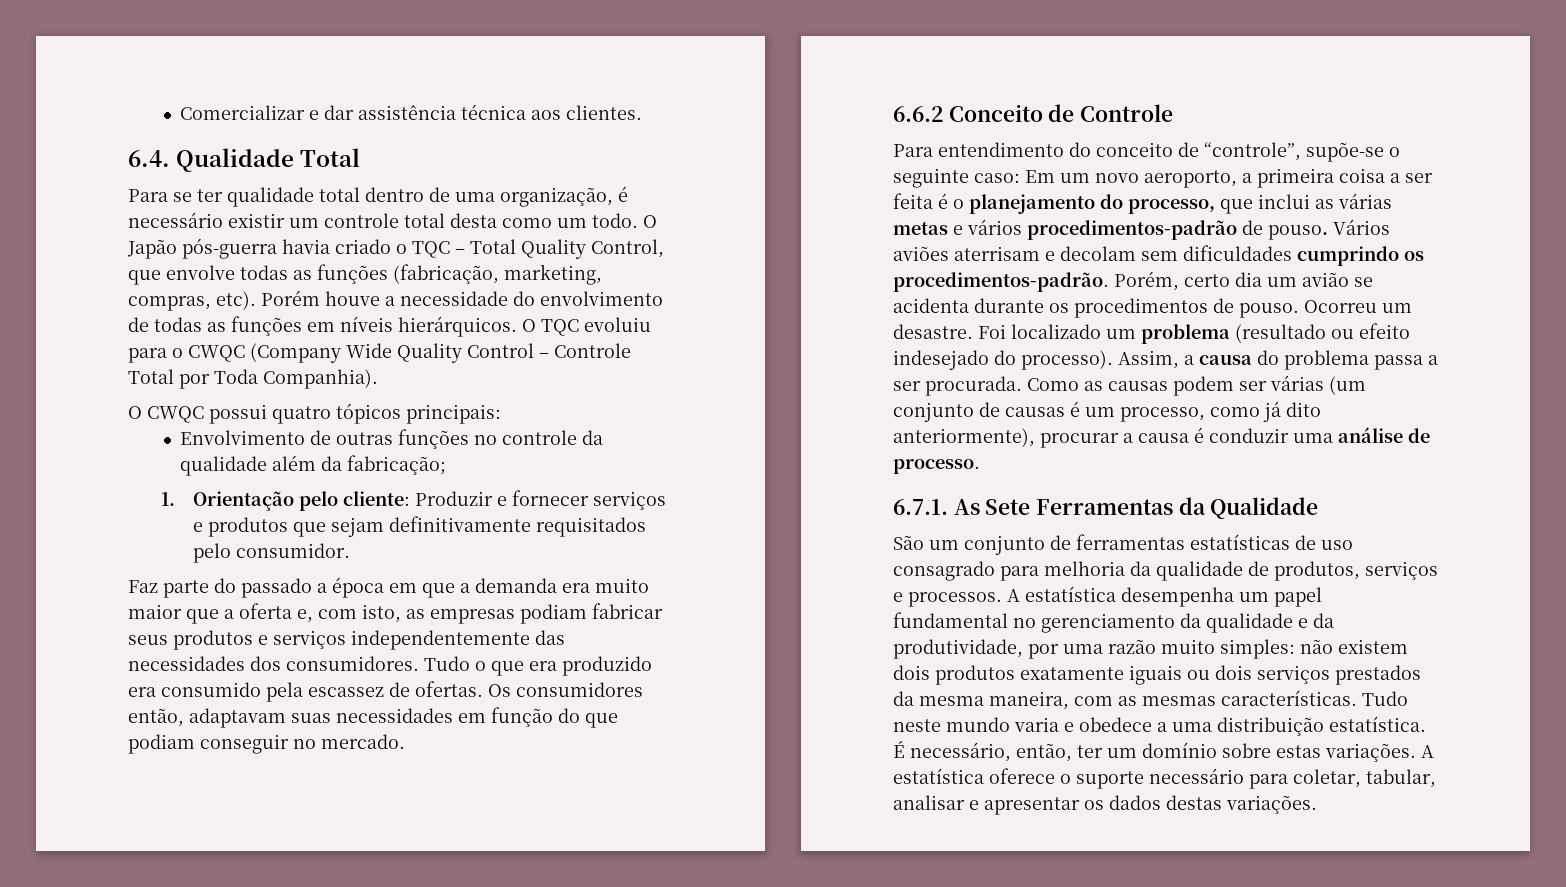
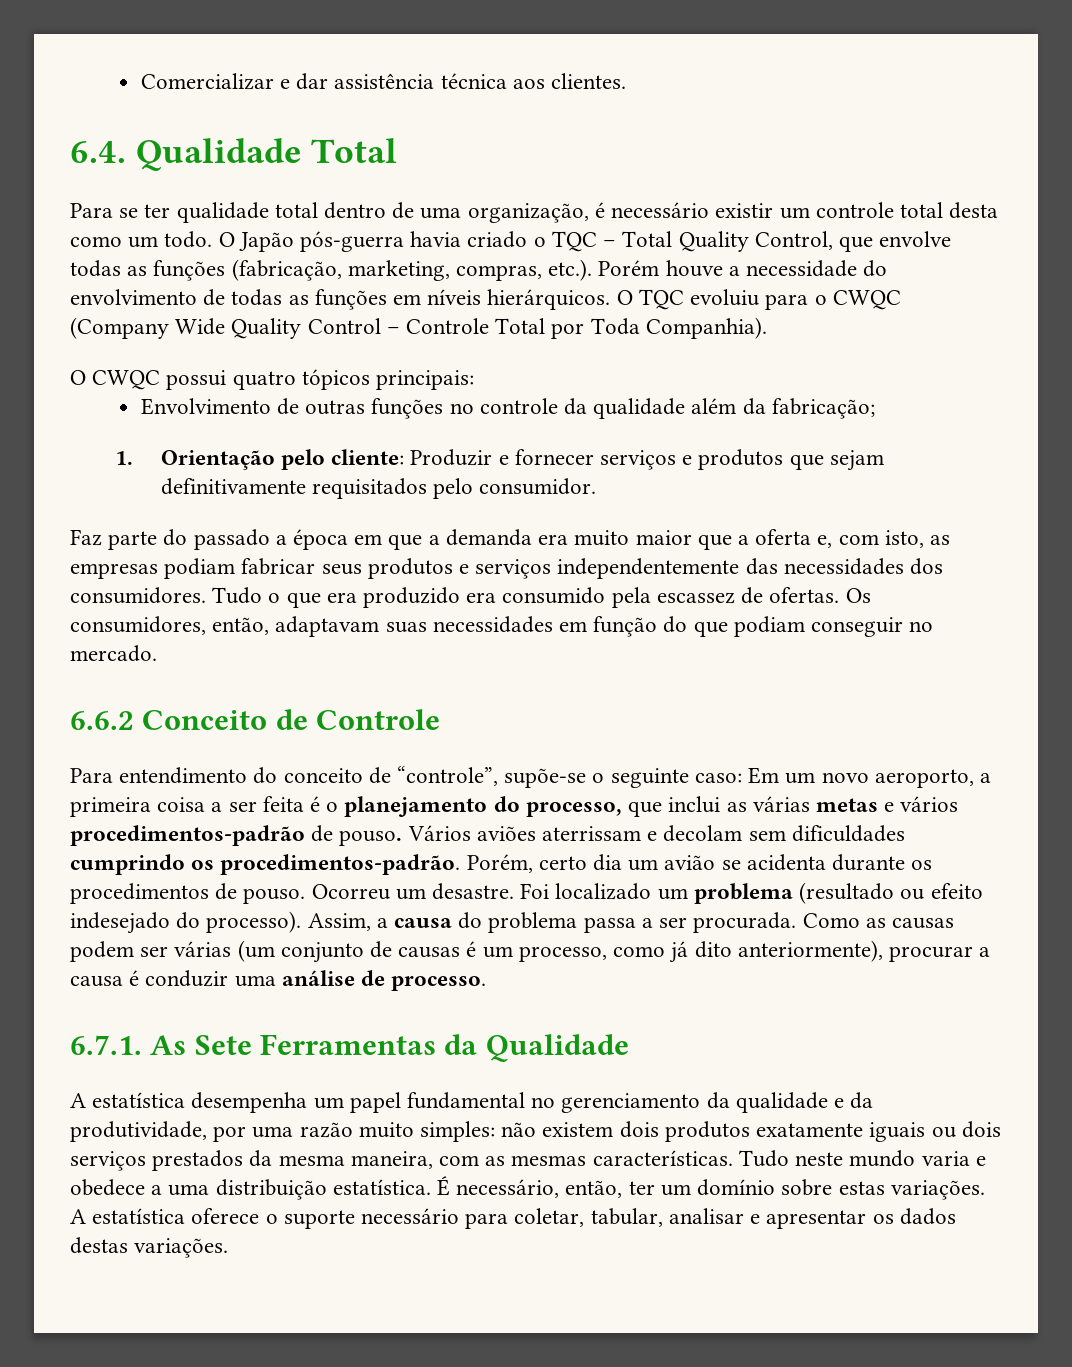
- O Japão pós-guerra havia criado o TQC – Total Quality Control, que envolve todas as funções (fabricação, marketing, compras, etc). Porém houve a necessidade do envolvimento de todas as funções em níveis hierárquicos.
+ O Japão pós-guerra havia criado o TQC – Total Quality Control, que envolve todas as funções (fabricação, marketing, compras, etc.). Porém houve a necessidade do envolvimento de todas as funções em níveis hierárquicos.
- Os consumidores então, adaptavam suas necessidades em função do que podiam conseguir no mercado.
+ Os consumidores, então, adaptavam suas necessidades em função do que podiam conseguir no mercado.
- Vários aviões aterrisam e decolam sem dificuldades cumprindo os procedimentos-padrão.
+ Vários aviões aterrissam e decolam sem dificuldades cumprindo os procedimentos-padrão.
- São um conjunto de ferramentas estatísticas de uso consagrado para melhoria da qualidade de produtos, serviços e processos.

